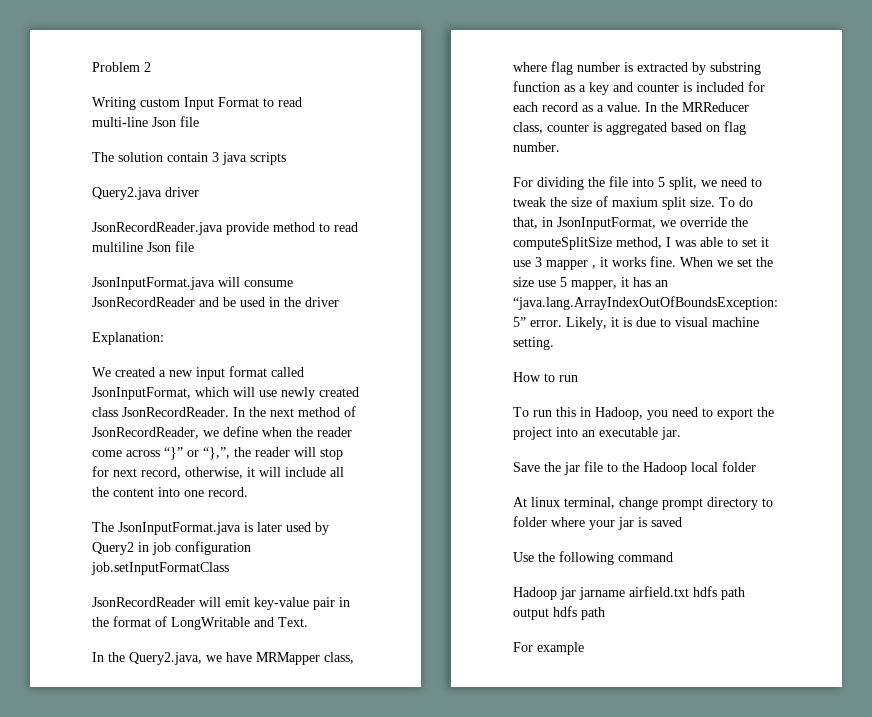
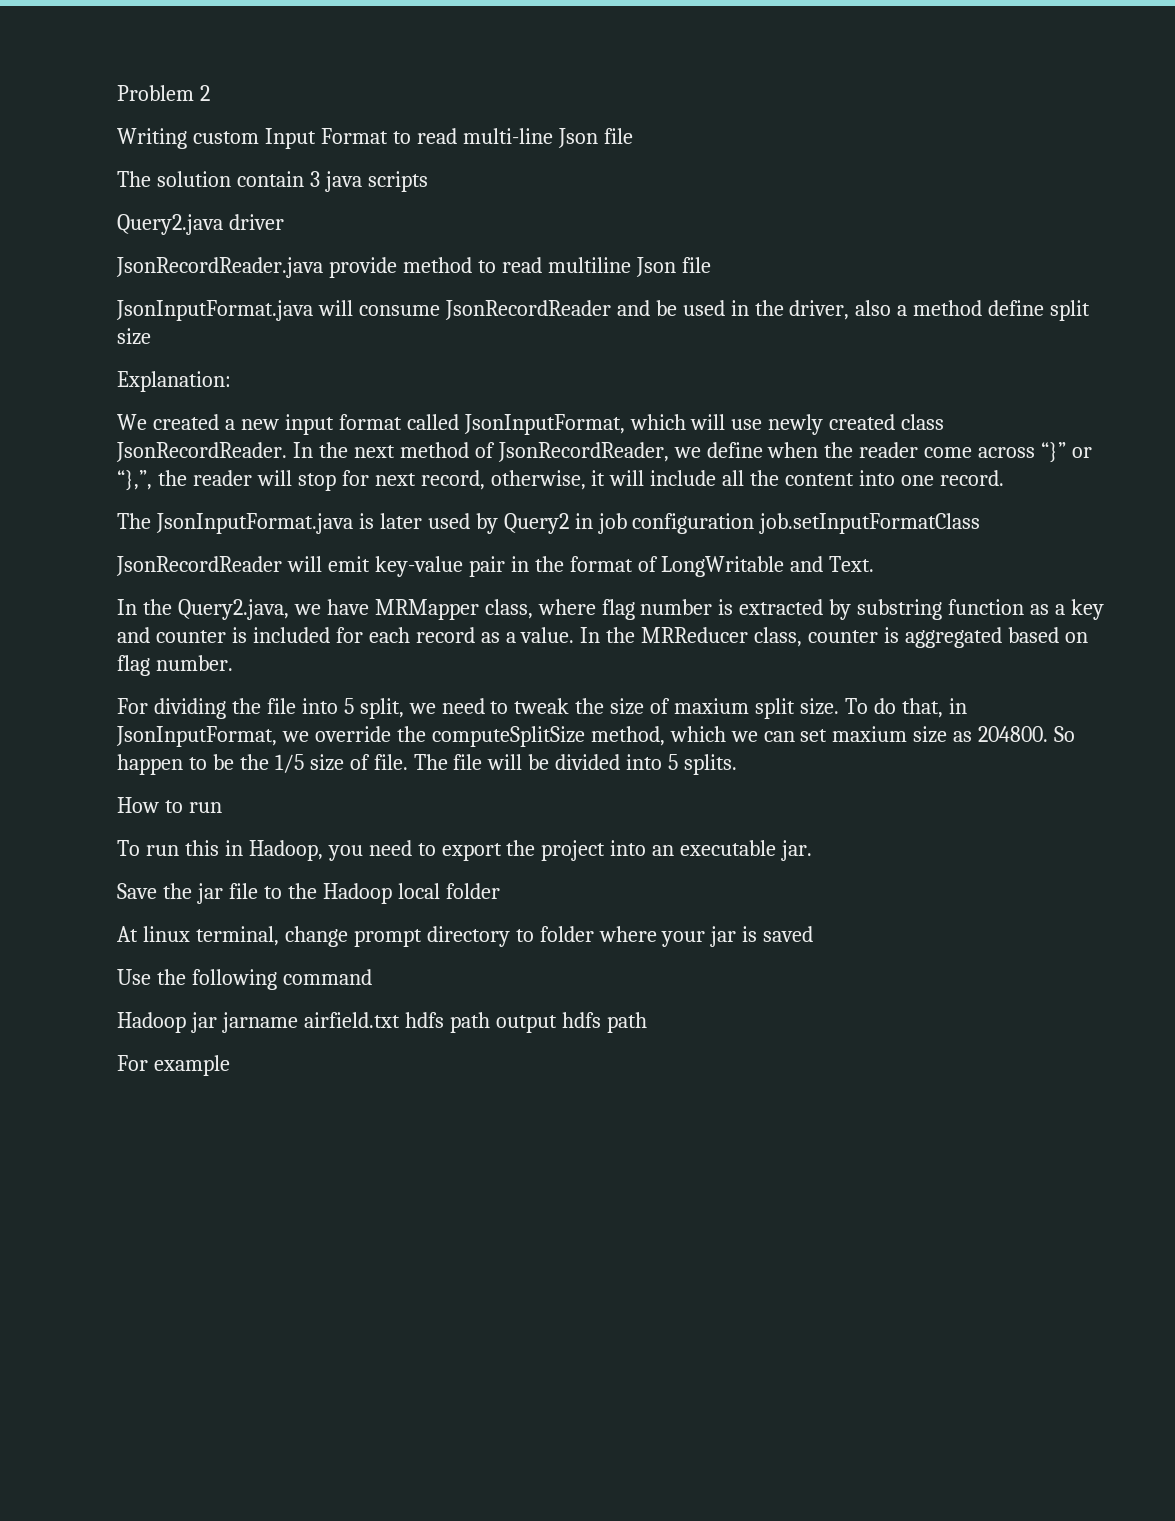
- JsonInputFormat.java will consume JsonRecordReader and be used in the driver
+ JsonInputFormat.java will consume JsonRecordReader and be used in the driver, also a method define split size
- To do that, in JsonInputFormat, we override the computeSplitSize method, I was able to set it use 3 mapper , it works fine. When we set the size use 5 mapper, it has an “java.lang.ArrayIndexOutOfBoundsException: 5” error. Likely, it is due to visual machine setting.
+ To do that, in JsonInputFormat, we override the computeSplitSize method, which we can set maxium size as 204800. So happen to be the 1/5 size of file. The file will be divided into 5 splits.

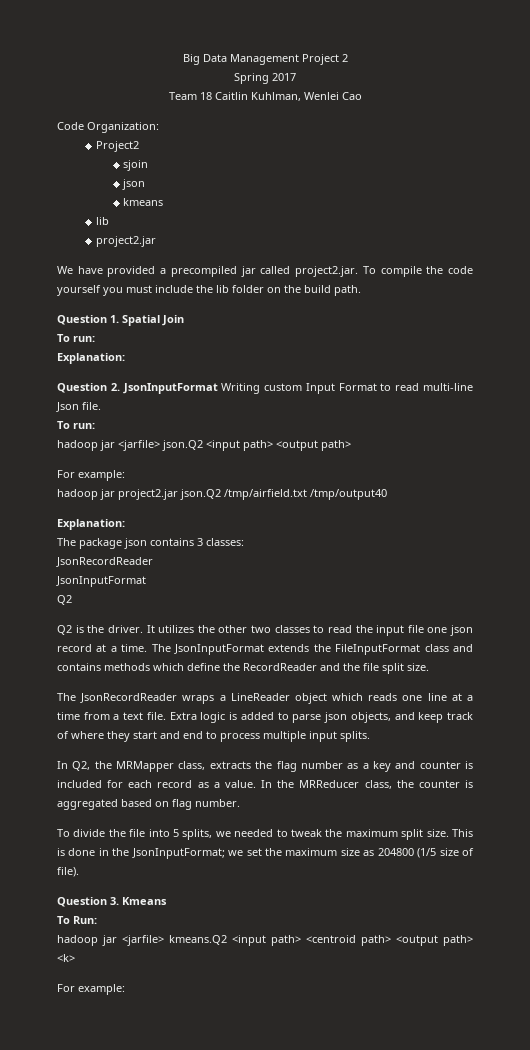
- Problem 2
- Writing custom Input Format to read multi-line Json file
- The solution contain 3 java scripts
- Query2.java driver
- JsonRecordReader.java provide method to read multiline Json file
- JsonInputFormat.java will consume JsonRecordReader and be used in the driver, also a method define split size
+ Big Data Management Project 2
+ Spring 2017
+ Team 18 Caitlin Kuhlman, Wenlei Cao
+ Code Organization:
+ Project2
+ sjoin
+ json
+ kmeans
+ lib
+ project2.jar
+ We have provided a precompiled jar called project2.jar. To compile the code yourself you must include the lib folder on the build path.
+ Question 1. Spatial Join
+ To run:
  Explanation:
- We created a new input format called JsonInputFormat, which will use newly created class JsonRecordReader. In the next method of JsonRecordReader, we define when the reader come across “}” or “},”, the reader will stop for next record, otherwise, it will include all the content into one record.
- The JsonInputFormat.java is later used by Query2 in job configuration job.setInputFormatClass
- JsonRecordReader will emit key-value pair in the format of LongWritable and Text.
- In the Query2.java, we have MRMapper class, where flag number is extracted by substring function as a key and counter is included for each record as a value.
+ Question 2. JsonInputFormat Writing custom Input Format to read multi-line Json file.
+ To run:
+ hadoop jar <jarfile> json.Q2 <input path> <output path>
+ For example:
+ hadoop jar project2.jar json.Q2 /tmp/airfield.txt /tmp/output40
+ Explanation:
+ The package json contains 3 classes:
+ JsonRecordReader
+ JsonInputFormat
+ Q2
+ Q2 is the driver. It utilizes the other two classes to read the input file one json record at a time. The JsonInputFormat extends the FileInputFormat class and contains methods which define the RecordReader and the file split size.
+ The JsonRecordReader wraps a LineReader object which reads one line at a time from a text file. Extra logic is added to parse json objects, and keep track of where they start and end to process multiple input splits.
+ In Q2, the MRMapper class, extracts the flag number as a key and counter is included for each record as a value.
- In the MRReducer class, counter is aggregated based on flag number.
+ In the MRReducer class, the counter is aggregated based on flag number.
- For dividing the file into 5 split, we need to tweak the size of maxium split size. To do that, in JsonInputFormat, we override the computeSplitSize method, which we can set maxium size as 204800. So happen to be the 1/5 size of file. The file will be divided into 5 splits.
- How to run
- To run this in Hadoop, you need to export the project into an executable jar.
- Save the jar file to the Hadoop local folder
- At linux terminal, change prompt directory to folder where your jar is saved
- Use the following command
- Hadoop jar jarname airfield.txt hdfs path output hdfs path
- For example
+ To divide the file into 5 splits, we needed to tweak the maximum split size. This is done in the JsonInputFormat; we set the maximum size as 204800 (1/5 size of file).
+ Question 3. Kmeans
+ To Run:
+ hadoop jar <jarfile> kmeans.Q2 <input path> <centroid path> <output path> <k>
+ For example:

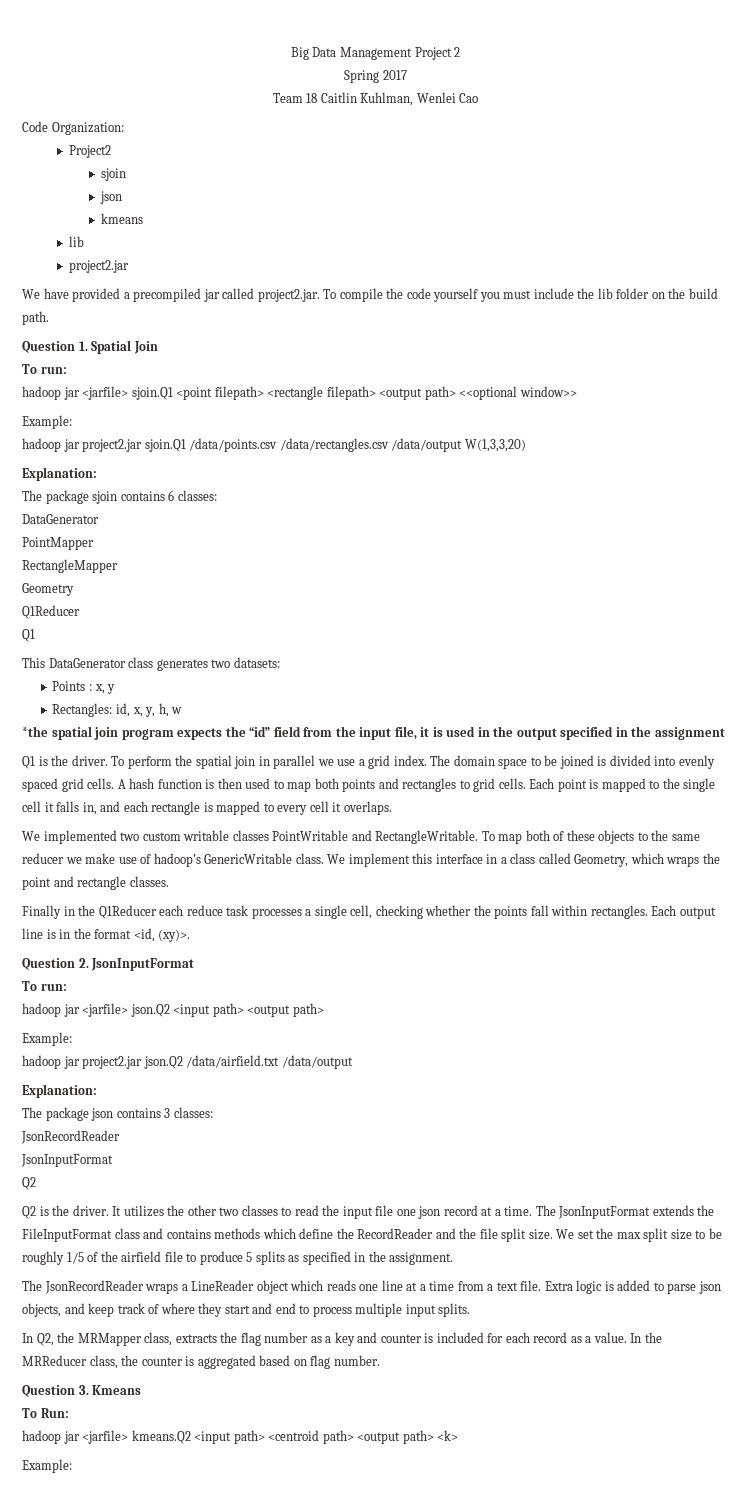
  Question 1. Spatial Join
  To run:
+ hadoop jar <jarfile> sjoin.Q1 <point filepath> <rectangle filepath> <output path> <<optional window>>
+ Example:
+ hadoop jar project2.jar sjoin.Q1 /data/points.csv /data/rectangles.csv /data/output W(1,3,3,20)
  Explanation:
- Question 2. JsonInputFormat Writing custom Input Format to read multi-line Json file.
+ The package sjoin contains 6 classes:
+ DataGenerator
+ PointMapper
+ RectangleMapper
+ Geometry
+ Q1Reducer
+ Q1
+ This DataGenerator class generates two datasets:
+ Points : x, y
+ Rectangles: id, x, y, h, w
+ *the spatial join program expects the “id” field from the input file, it is used in the output specified in the assignment
+ Q1 is the driver. To perform the spatial join in parallel we use a grid index. The domain space to be joined is divided into evenly spaced grid cells. A hash function is then used to map both points and rectangles to grid cells. Each point is mapped to the single cell it falls in, and each rectangle is mapped to every cell it overlaps.
+ We implemented two custom writable classes PointWritable and RectangleWritable. To map both of these objects to the same reducer we make use of hadoop’s GenericWritable class. We implement this interface in a class called Geometry, which wraps the point and rectangle classes.
+ Finally in the Q1Reducer each reduce task processes a single cell, checking whether the points fall within rectangles. Each output line is in the format <id, (xy)>.
+ Question 2. JsonInputFormat
  hadoop jar <jarfile> json.Q2 <input path> <output path>
- For example:
+ Example:
- hadoop jar project2.jar json.Q2 /tmp/airfield.txt /tmp/output40
+ hadoop jar project2.jar json.Q2 /data/airfield.txt /data/output
+ We set the max split size to be roughly 1/5 of the airfield file to produce 5 splits as specified in the assignment.
- To divide the file into 5 splits, we needed to tweak the maximum split size. This is done in the JsonInputFormat; we set the maximum size as 204800 (1/5 size of file).
  hadoop jar <jarfile> kmeans.Q2 <input path> <centroid path> <output path> <k>
- For example:
+ Example:

